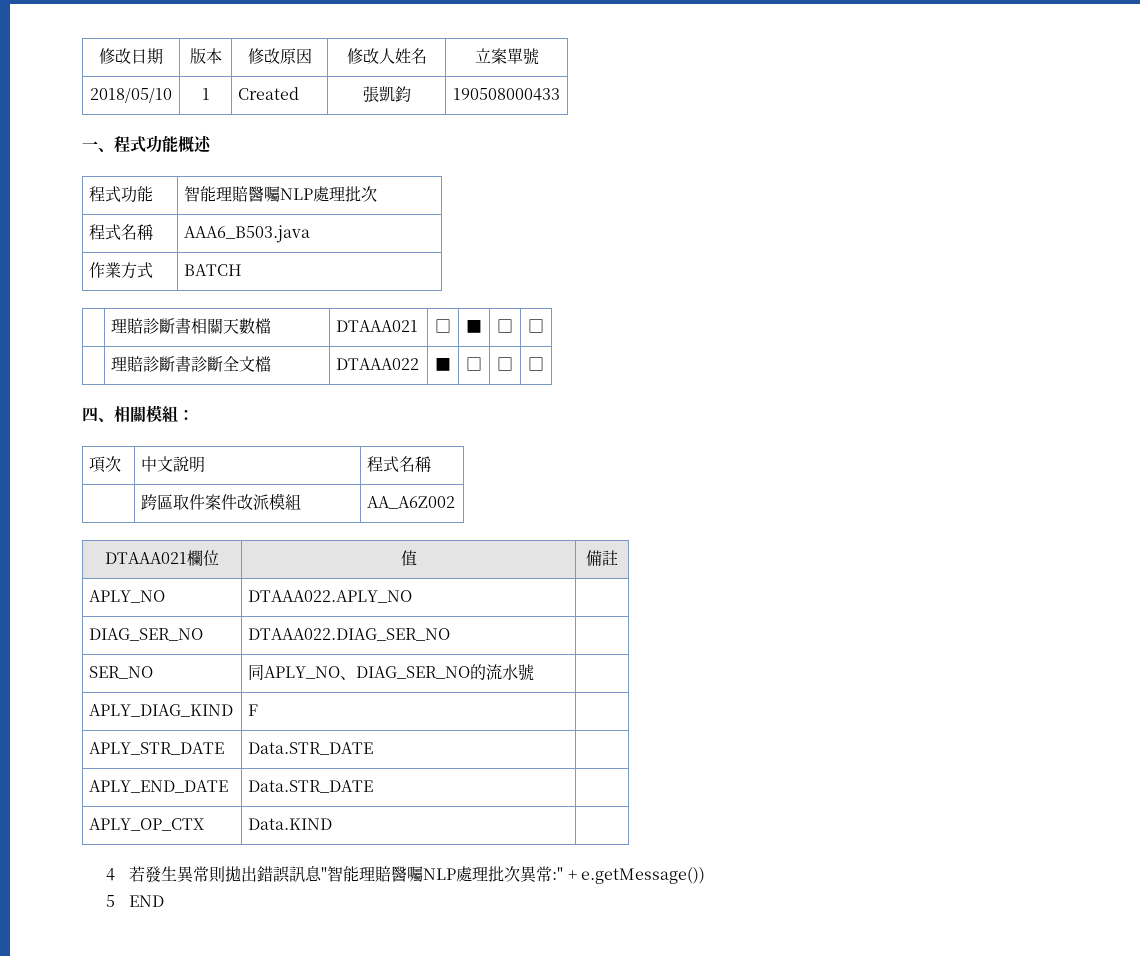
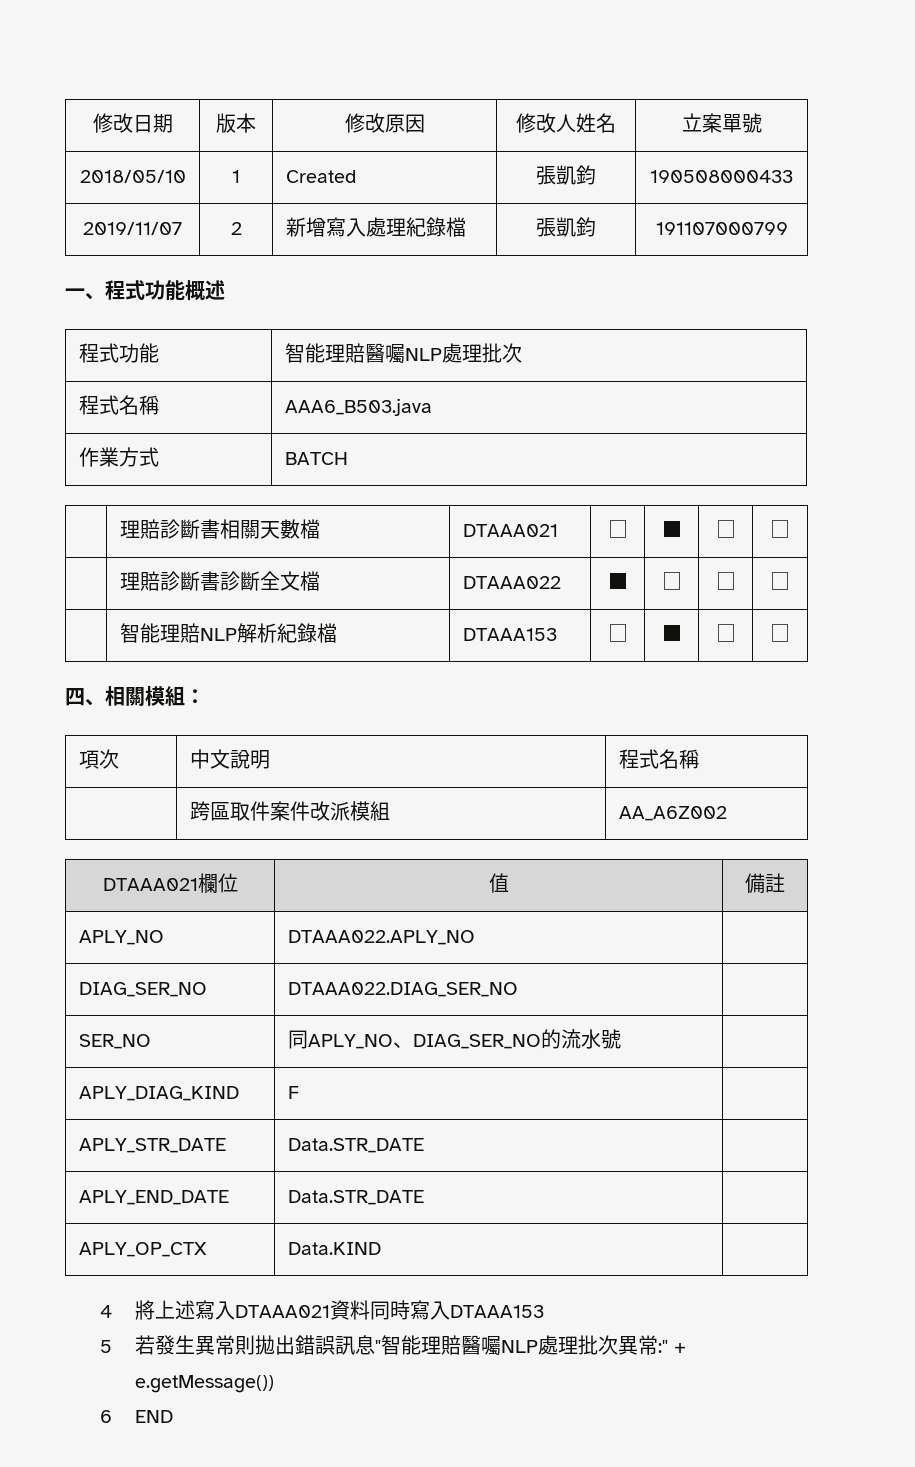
+ 2019/11/07 | 2 | 新增寫入處理紀錄檔 | 張凱鈞 | 191107000799
+ | 智能理賠NLP解析紀錄檔 | DTAAA153 | □ | ■ | □ | □
- 4若發生異常則拋出錯誤訊息"智能理賠醫囑NLP處理批次異常:" + e.getMessage())
+ 4將上述寫入DTAAA021資料同時寫入DTAAA153
+ 5若發生異常則拋出錯誤訊息"智能理賠醫囑NLP處理批次異常:" + e.getMessage())
- 5 END
+ 6 END

